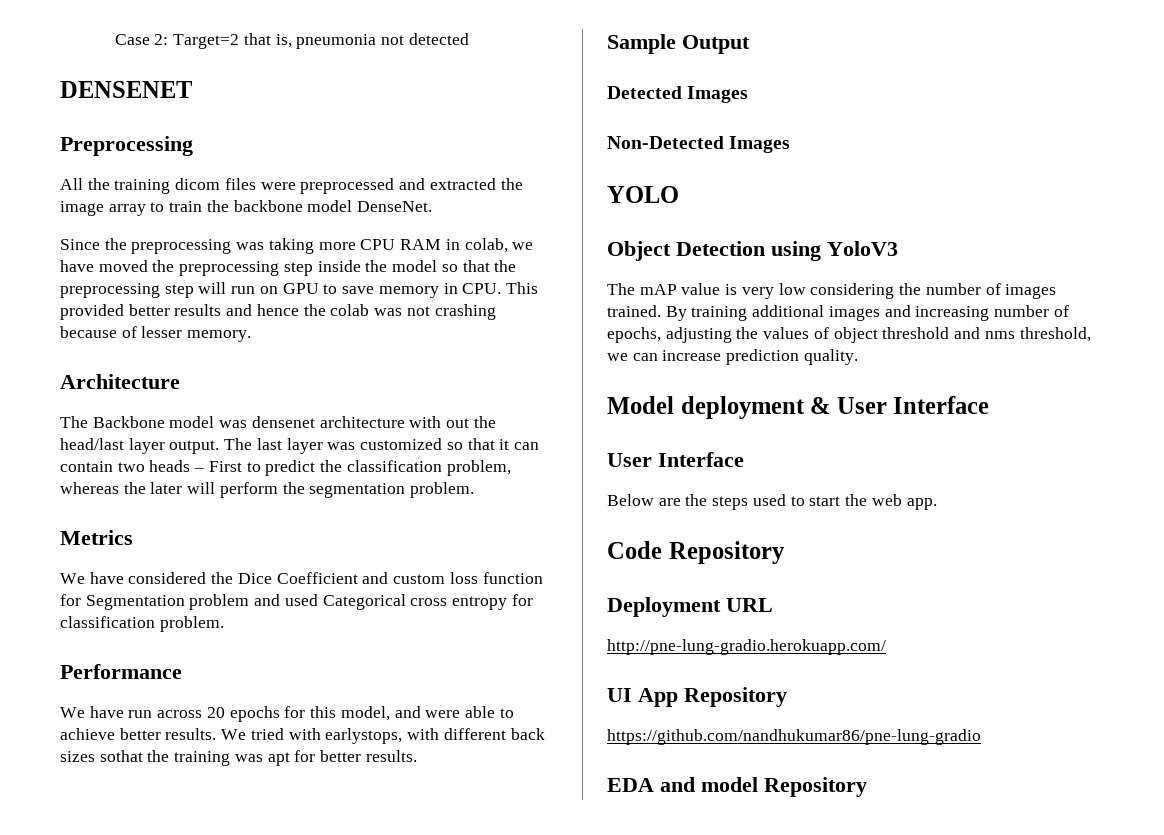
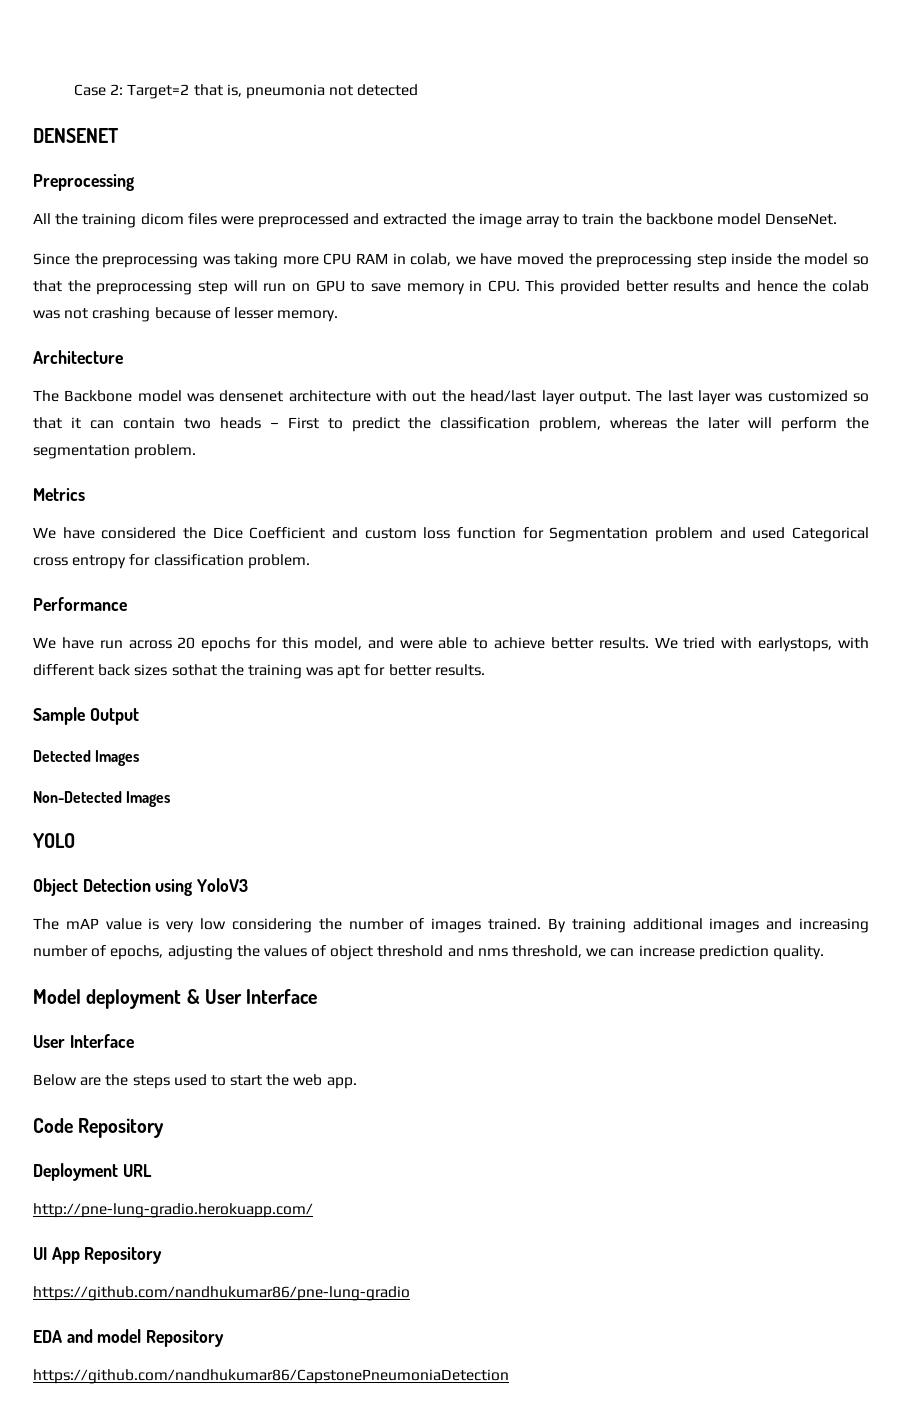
+ https://github.com/nandhukumar86/CapstonePneumoniaDetection

